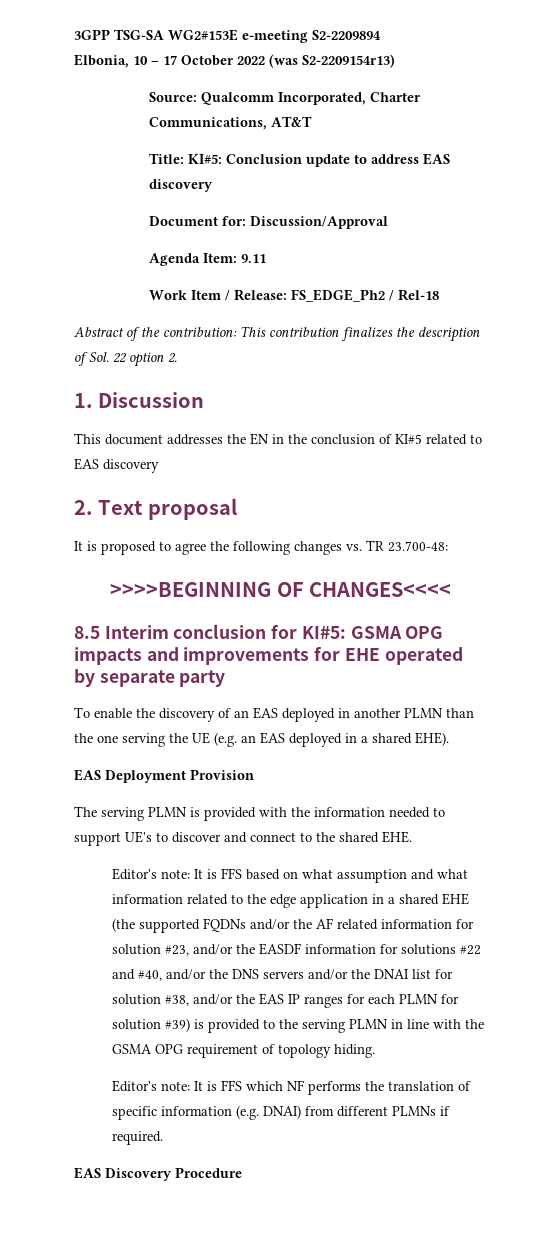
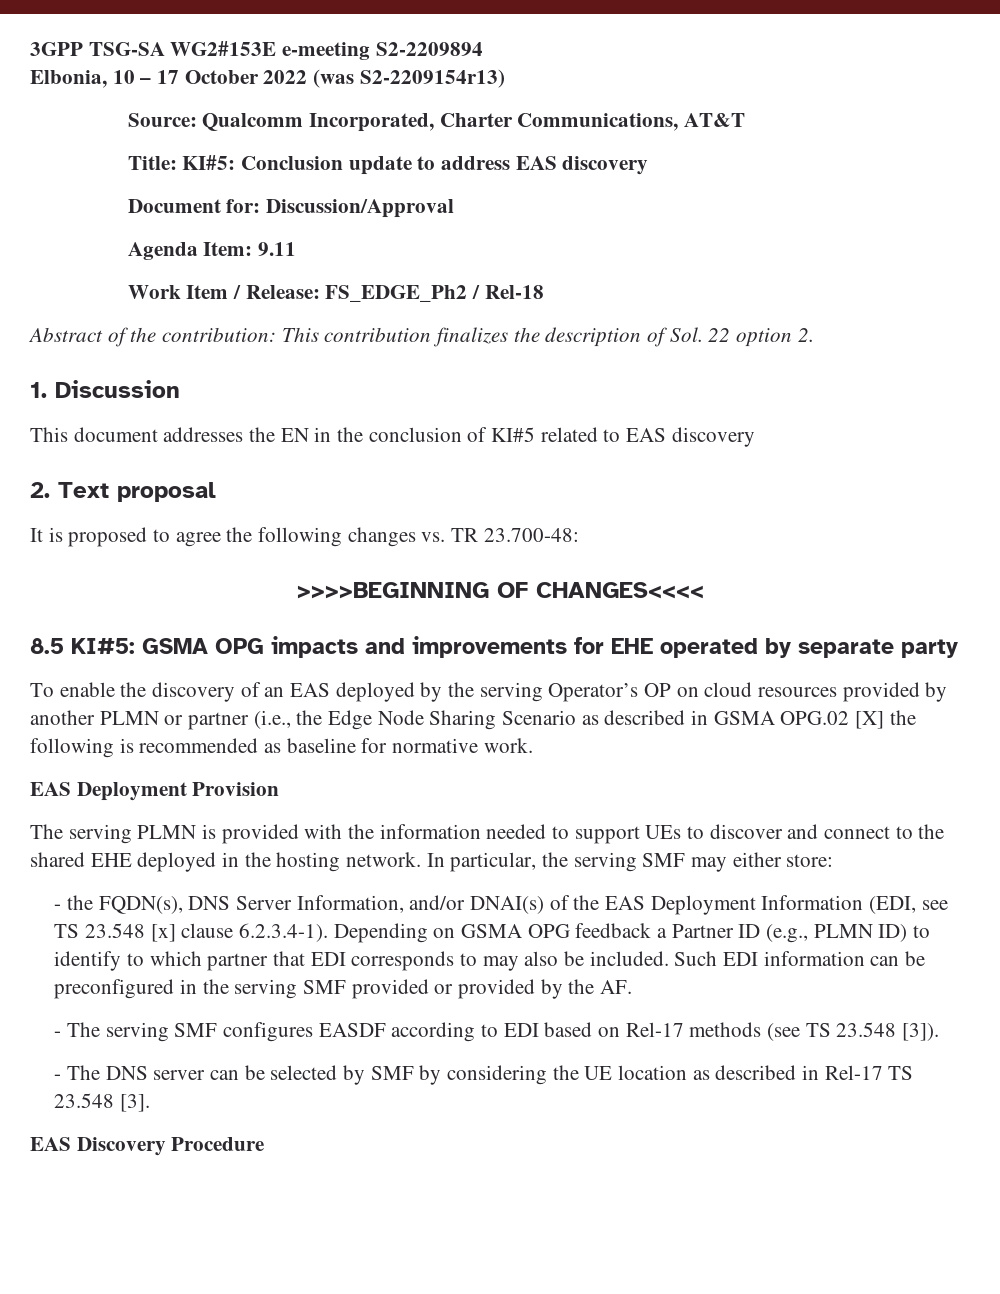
- 8.5 Interim conclusion for KI#5: GSMA OPG impacts and improvements for EHE operated by separate party
+ 8.5 KI#5: GSMA OPG impacts and improvements for EHE operated by separate party
- To enable the discovery of an EAS deployed in another PLMN than the one serving the UE (e.g. an EAS deployed in a shared EHE).
+ To enable the discovery of an EAS deployed by the serving Operator’s OP on cloud resources provided by another PLMN or partner (i.e., the Edge Node Sharing Scenario as described in GSMA OPG.02 [X] the following is recommended as baseline for normative work.
- The serving PLMN is provided with the information needed to support UE's to discover and connect to the shared EHE.
- Editor's note: It is FFS based on what assumption and what information related to the edge application in a shared EHE (the supported FQDNs and/or the AF related information for solution #23, and/or the EASDF information for solutions #22 and #40, and/or the DNS servers and/or the DNAI list for solution #38, and/or the EAS IP ranges for each PLMN for solution #39) is provided to the serving PLMN in line with the GSMA OPG requirement of topology hiding.
- Editor's note: It is FFS which NF performs the translation of specific information (e.g. DNAI) from different PLMNs if required.
+ The serving PLMN is provided with the information needed to support UEs to discover and connect to the shared EHE deployed in the hosting network. In particular, the serving SMF may either store:
+ - the FQDN(s), DNS Server Information, and/or DNAI(s) of the EAS Deployment Information (EDI, see TS 23.548 [x] clause 6.2.3.4-1). Depending on GSMA OPG feedback a Partner ID (e.g., PLMN ID) to identify to which partner that EDI corresponds to may also be included. Such EDI information can be preconfigured in the serving SMF provided or provided by the AF.
+ - The serving SMF configures EASDF according to EDI based on Rel-17 methods (see TS 23.548 [3]).
+ - The DNS server can be selected by SMF by considering the UE location as described in Rel-17 TS 23.548 [3].

